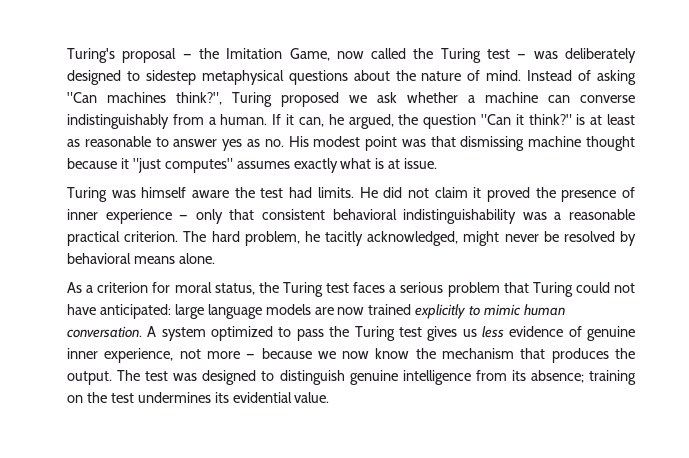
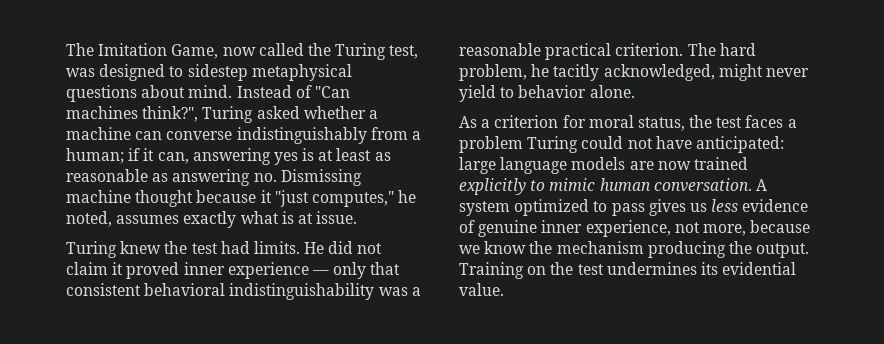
- Turing's proposal — the Imitation Game, now called the Turing test — was deliberately designed to sidestep metaphysical questions about the nature of mind.
+ The Imitation Game, now called the Turing test, was designed to sidestep metaphysical questions about mind.
- Instead of asking "Can machines think?", Turing proposed we ask whether a machine can converse indistinguishably from a human. If it can, he argued, the question "Can it think?" is at least as reasonable to answer yes as no. His modest point was that dismissing machine thought because it "just computes" assumes exactly what is at issue.
+ Instead of "Can machines think?", Turing asked whether a machine can converse indistinguishably from a human; if it can, answering yes is at least as reasonable as answering no. Dismissing machine thought because it "just computes," he noted, assumes exactly what is at issue.
- Turing was himself aware the test had limits.
+ Turing knew the test had limits.
- He did not claim it proved the presence of inner experience — only that consistent behavioral indistinguishability was a reasonable practical criterion.
+ He did not claim it proved inner experience — only that consistent behavioral indistinguishability was a reasonable practical criterion.
- The hard problem, he tacitly acknowledged, might never be resolved by behavioral means alone.
+ The hard problem, he tacitly acknowledged, might never yield to behavior alone.
- As a criterion for moral status, the Turing test faces a serious problem that Turing could not have anticipated: large language models are now trained explicitly to mimic human conversation.
+ As a criterion for moral status, the test faces a problem Turing could not have anticipated: large language models are now trained explicitly to mimic human conversation.
- A system optimized to pass the Turing test gives us less evidence of genuine inner experience, not more — because we now know the mechanism that produces the output. The test was designed to distinguish genuine intelligence from its absence; training on the test undermines its evidential value.
+ A system optimized to pass gives us less evidence of genuine inner experience, not more, because we know the mechanism producing the output. Training on the test undermines its evidential value.

